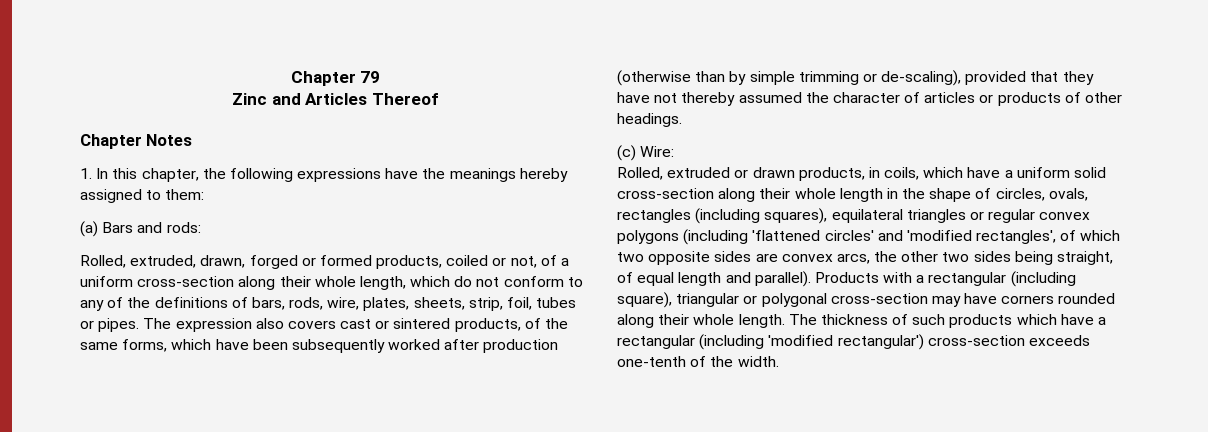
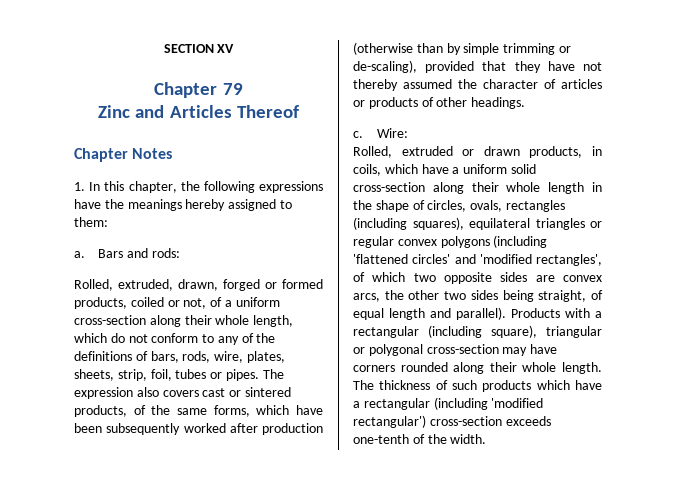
+ SECTION XV
- (a) Bars and rods:
+ a. Bars and rods:
- (c) Wire:
+ c. Wire:

